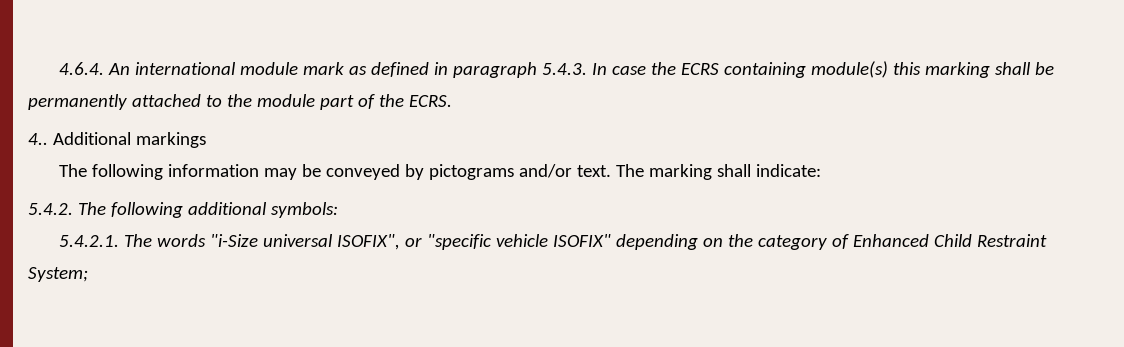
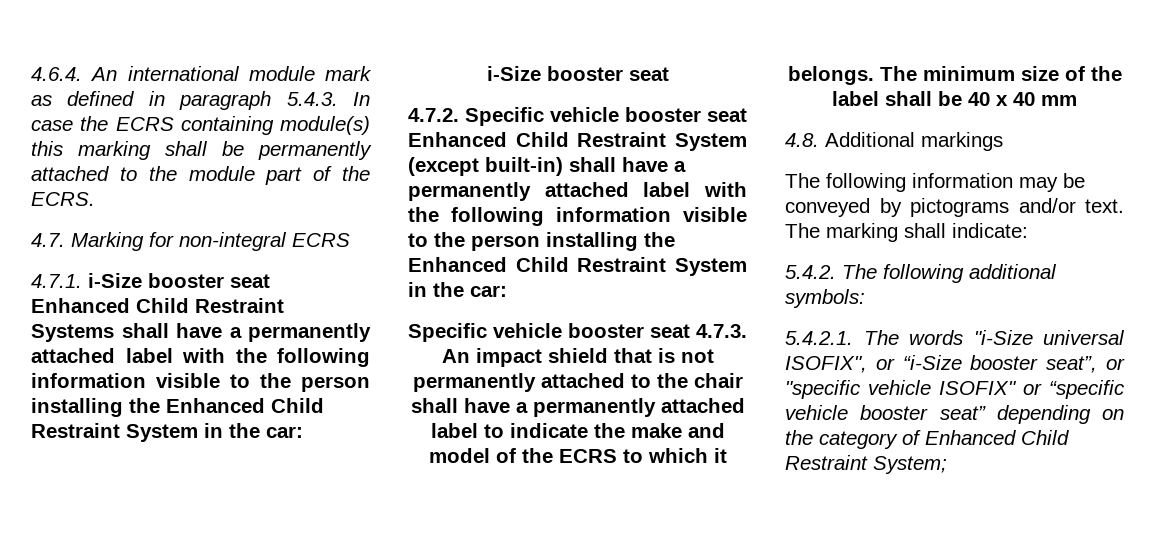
- 4.. Additional markings
+ 4.7. Marking for non-integral ECRS
+ 4.7.1. i-Size booster seat Enhanced Child Restraint Systems shall have a permanently attached label with the following information visible to the person installing the Enhanced Child Restraint System in the car:
+ i-Size booster seat
+ 4.7.2. Specific vehicle booster seat Enhanced Child Restraint System (except built-in) shall have a permanently attached label with the following information visible to the person installing the Enhanced Child Restraint System in the car:
+ Specific vehicle booster seat 4.7.3. An impact shield that is not permanently attached to the chair shall have a permanently attached label to indicate the make and model of the ECRS to which it belongs. The minimum size of the label shall be 40 x 40 mm
+ 4.8. Additional markings
- 5.4.2.1. The words "i-Size universal ISOFIX", or "specific vehicle ISOFIX" depending on the category of Enhanced Child Restraint System;
+ 5.4.2.1. The words "i-Size universal ISOFIX", or “i-Size booster seat”, or "specific vehicle ISOFIX" or “specific vehicle booster seat” depending on the category of Enhanced Child Restraint System;

